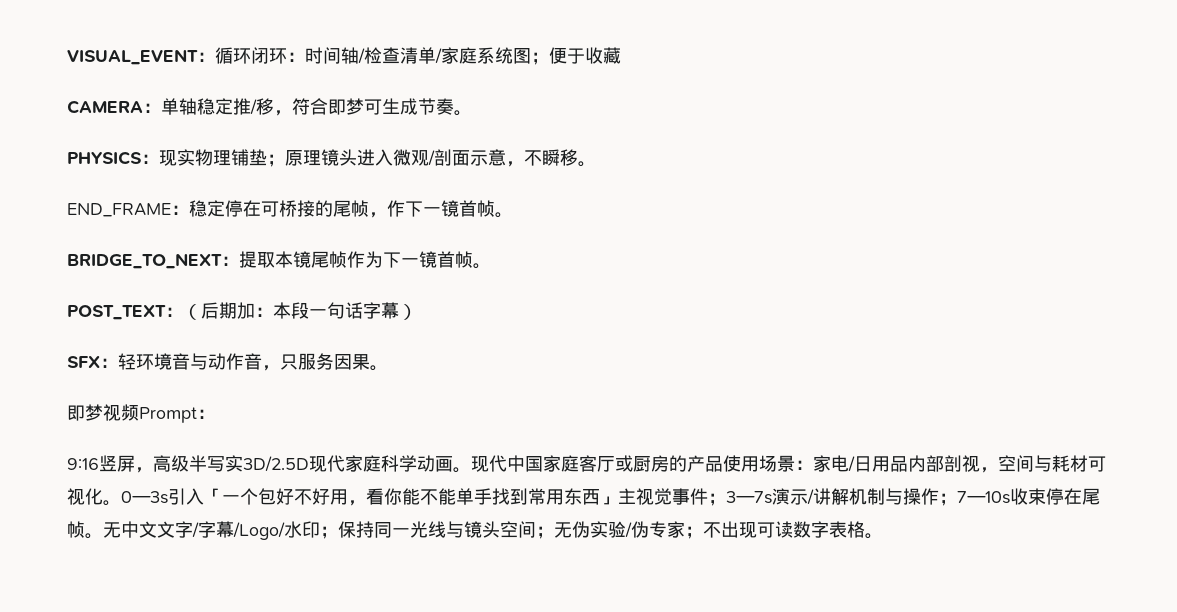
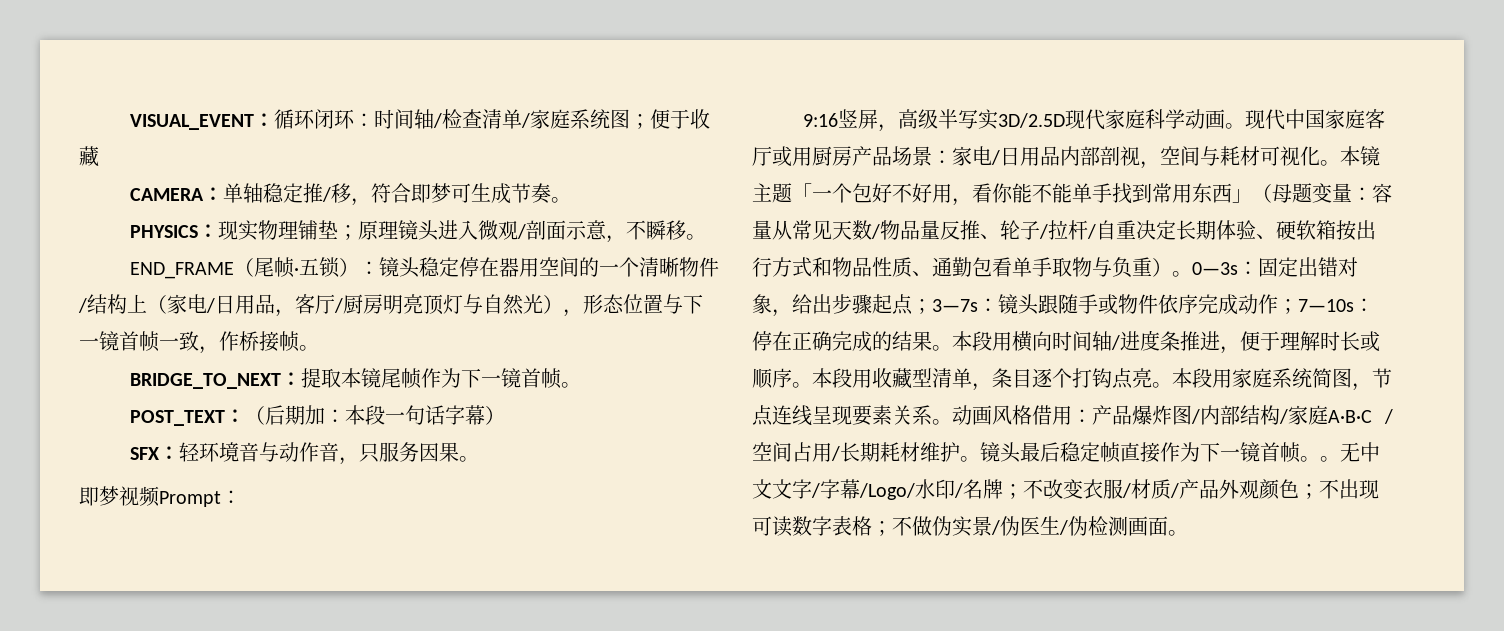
- END_FRAME：稳定停在可桥接的尾帧，作下一镜首帧。
+ END_FRAME（尾帧·五锁）：镜头稳定停在器用空间的一个清晰物件/结构上（家电/日用品，客厅/厨房明亮顶灯与自然光），形态位置与下一镜首帧一致，作桥接帧。
- 现代中国家庭客厅或厨房的产品使用场景：家电/日用品内部剖视，空间与耗材可视化。
+ 现代中国家庭客厅或用厨房产品场景：家电/日用品内部剖视，空间与耗材可视化。
- 0—3s引入「一个包好不好用，看你能不能单手找到常用东西」主视觉事件；3—7s演示/讲解机制与操作；7—10s收束停在尾帧。
+ 本镜主题「一个包好不好用，看你能不能单手找到常用东西」（母题变量：容量从常见天数/物品量反推、轮子/拉杆/自重决定长期体验、硬软箱按出行方式和物品性质、通勤包看单手取物与负重）。0—3s：固定出错对象，给出步骤起点；3—7s：镜头跟随手或物件依序完成动作；7—10s：停在正确完成的结果。本段用横向时间轴/进度条推进，便于理解时长或顺序。本段用收藏型清单，条目逐个打钩点亮。本段用家庭系统简图，节点连线呈现要素关系。动画风格借用：产品爆炸图/内部结构/家庭A·B·C /空间占用/长期耗材维护。镜头最后稳定帧直接作为下一镜首帧。。
- 无中文文字/字幕/Logo/水印；保持同一光线与镜头空间；无伪实验/伪专家；不出现可读数字表格。
+ 无中文文字/字幕/Logo/水印/名牌；不改变衣服/材质/产品外观颜色；不出现可读数字表格；不做伪实景/伪医生/伪检测画面。

